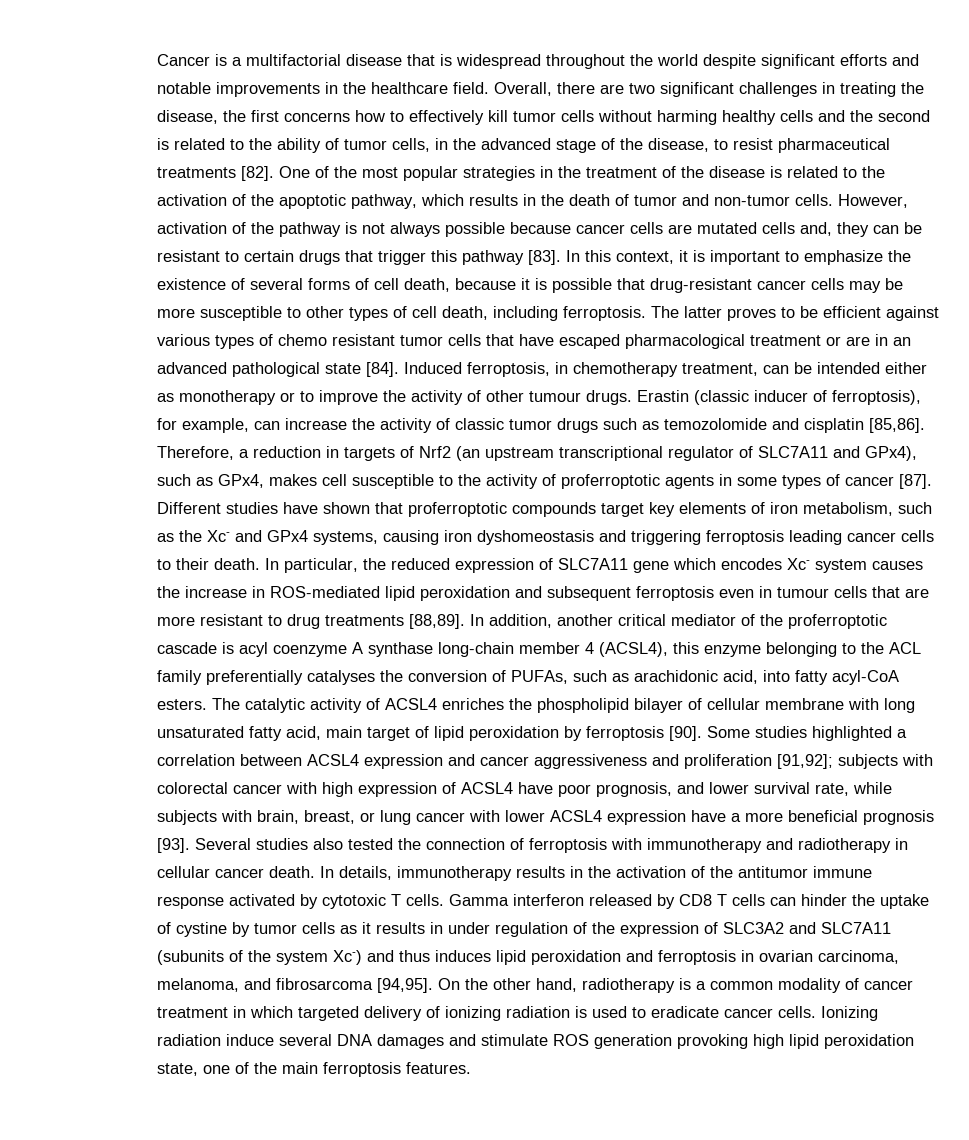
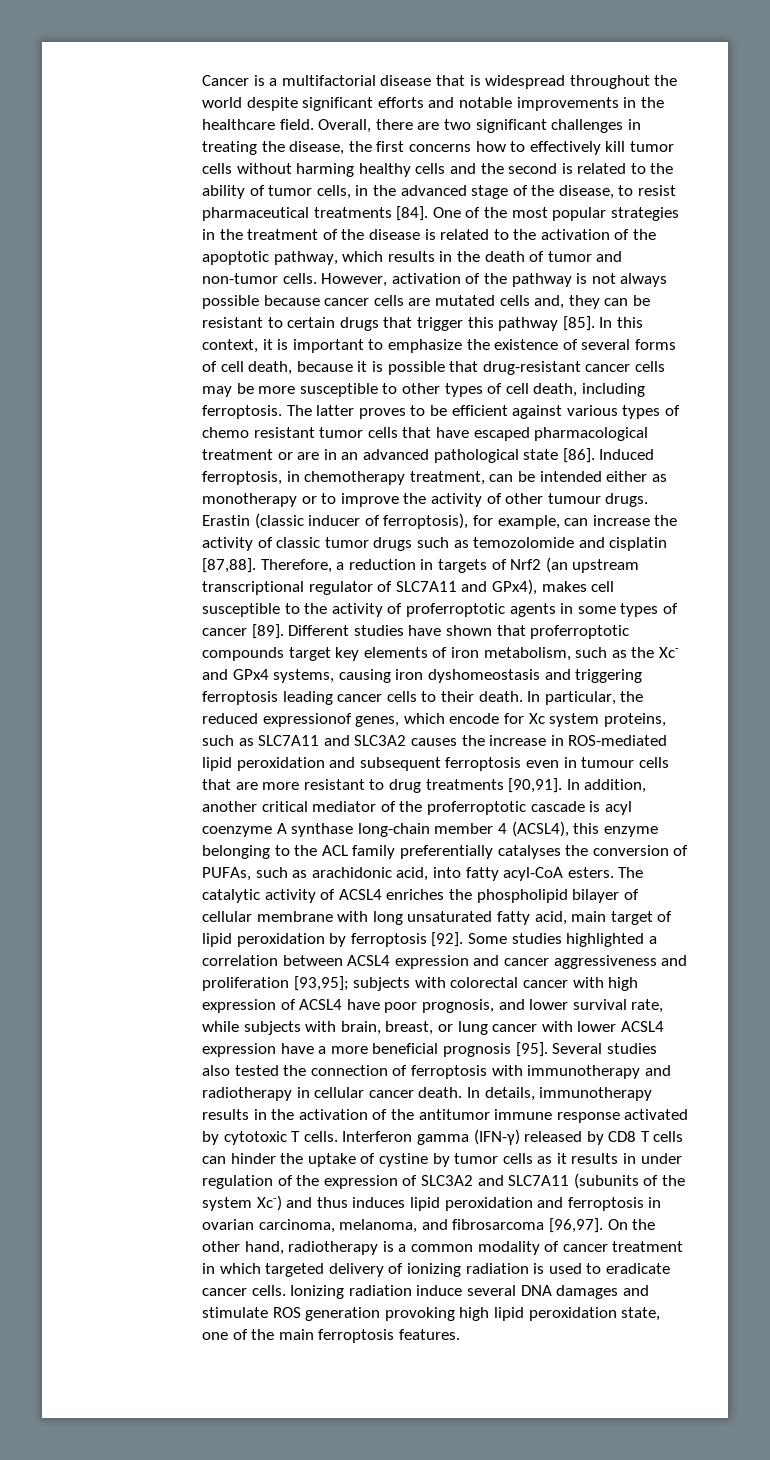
- Overall, there are two significant challenges in treating the disease, the first concerns how to effectively kill tumor cells without harming healthy cells and the second is related to the ability of tumor cells, in the advanced stage of the disease, to resist pharmaceutical treatments [82].
+ Overall, there are two significant challenges in treating the disease, the first concerns how to effectively kill tumor cells without harming healthy cells and the second is related to the ability of tumor cells, in the advanced stage of the disease, to resist pharmaceutical treatments [84].
- However, activation of the pathway is not always possible because cancer cells are mutated cells and, they can be resistant to certain drugs that trigger this pathway [83].
+ However, activation of the pathway is not always possible because cancer cells are mutated cells and, they can be resistant to certain drugs that trigger this pathway [85].
- The latter proves to be efficient against various types of chemo resistant tumor cells that have escaped pharmacological treatment or are in an advanced pathological state [84].
+ The latter proves to be efficient against various types of chemo resistant tumor cells that have escaped pharmacological treatment or are in an advanced pathological state [86].
- Erastin (classic inducer of ferroptosis), for example, can increase the activity of classic tumor drugs such as temozolomide and cisplatin [85,86].
+ Erastin (classic inducer of ferroptosis), for example, can increase the activity of classic tumor drugs such as temozolomide and cisplatin [87,88].
- Therefore, a reduction in targets of Nrf2 (an upstream transcriptional regulator of SLC7A11 and GPx4), such as GPx4, makes cell susceptible to the activity of proferroptotic agents in some types of cancer [87].
+ Therefore, a reduction in targets of Nrf2 (an upstream transcriptional regulator of SLC7A11 and GPx4), makes cell susceptible to the activity of proferroptotic agents in some types of cancer [89].
- In particular, the reduced expression of SLC7A11 gene which encodes Xc- system causes the increase in ROS-mediated lipid peroxidation and subsequent ferroptosis even in tumour cells that are more resistant to drug treatments [88,89].
+ In particular, the reduced expressionof genes, which encode for Xc system proteins, such as SLC7A11 and SLC3A2 causes the increase in ROS-mediated lipid peroxidation and subsequent ferroptosis even in tumour cells that are more resistant to drug treatments [90,91].
- The catalytic activity of ACSL4 enriches the phospholipid bilayer of cellular membrane with long unsaturated fatty acid, main target of lipid peroxidation by ferroptosis [90].
+ The catalytic activity of ACSL4 enriches the phospholipid bilayer of cellular membrane with long unsaturated fatty acid, main target of lipid peroxidation by ferroptosis [92].
- Some studies highlighted a correlation between ACSL4 expression and cancer aggressiveness and proliferation [91,92]; subjects with colorectal cancer with high expression of ACSL4 have poor prognosis, and lower survival rate, while subjects with brain, breast, or lung cancer with lower ACSL4 expression have a more beneficial prognosis [93].
+ Some studies highlighted a correlation between ACSL4 expression and cancer aggressiveness and proliferation [93,95]; subjects with colorectal cancer with high expression of ACSL4 have poor prognosis, and lower survival rate, while subjects with brain, breast, or lung cancer with lower ACSL4 expression have a more beneficial prognosis [95].
- Gamma interferon released by CD8 T cells can hinder the uptake of cystine by tumor cells as it results in under regulation of the expression of SLC3A2 and SLC7A11 (subunits of the system Xc-) and thus induces lipid peroxidation and ferroptosis in ovarian carcinoma, melanoma, and fibrosarcoma [94,95].
+ Interferon gamma (IFN-γ) released by CD8 T cells can hinder the uptake of cystine by tumor cells as it results in under regulation of the expression of SLC3A2 and SLC7A11 (subunits of the system Xc-) and thus induces lipid peroxidation and ferroptosis in ovarian carcinoma, melanoma, and fibrosarcoma [96,97].

